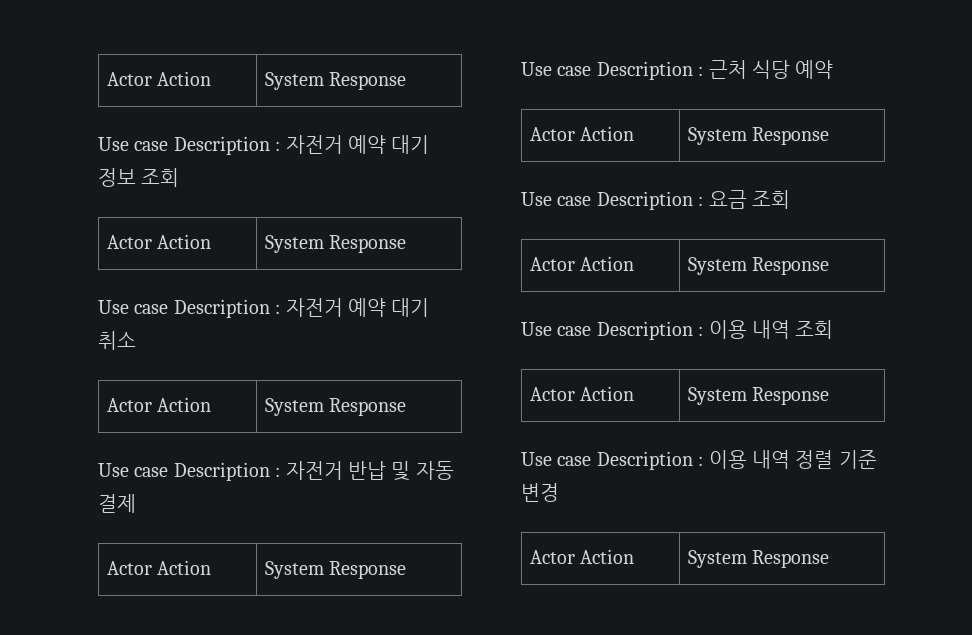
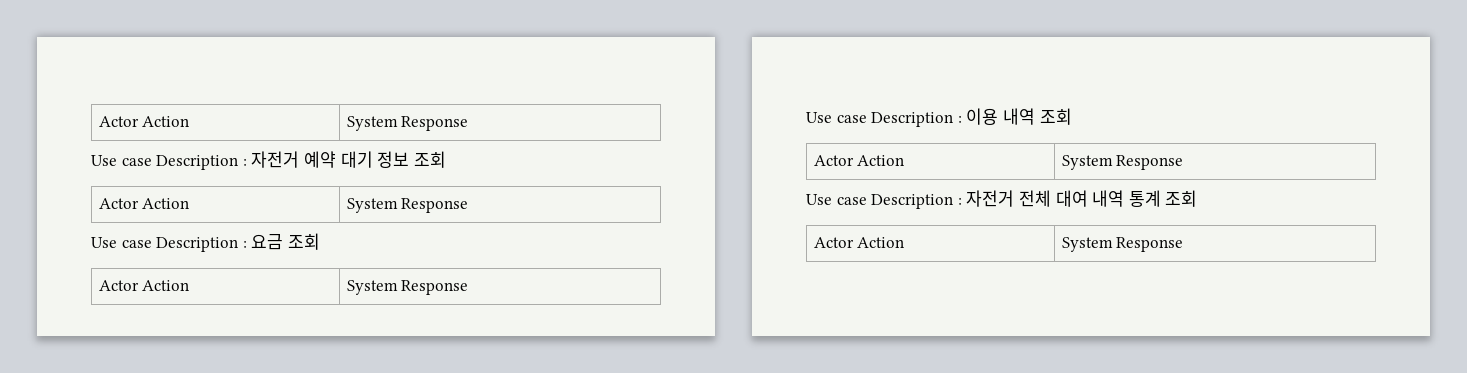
- Use case Description : 자전거 예약 대기 취소
- Actor Action | System Response
- Use case Description : 자전거 반납 및 자동 결제
- Actor Action | System Response
- Use case Description : 근처 식당 예약
- Actor Action | System Response
- Use case Description : 이용 내역 정렬 기준 변경
+ Use case Description : 자전거 전체 대여 내역 통계 조회

